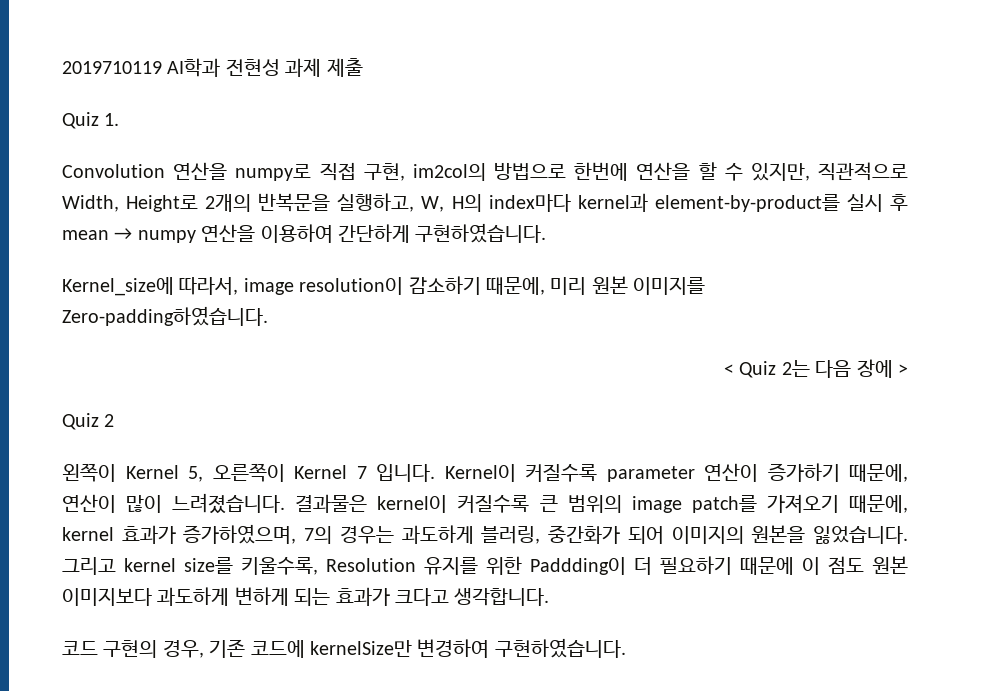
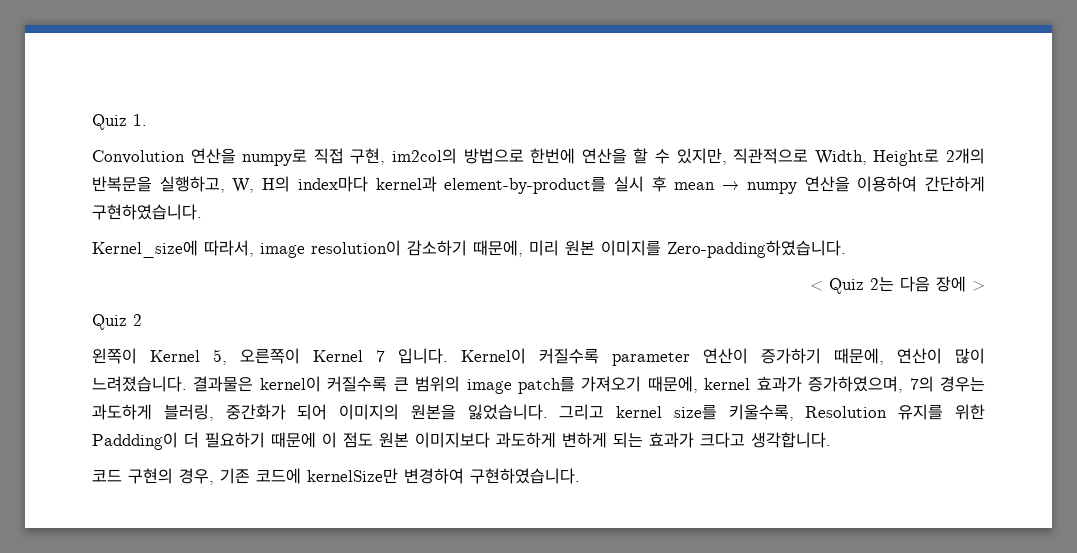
- 2019710119 AI학과 전현성 과제 제출

